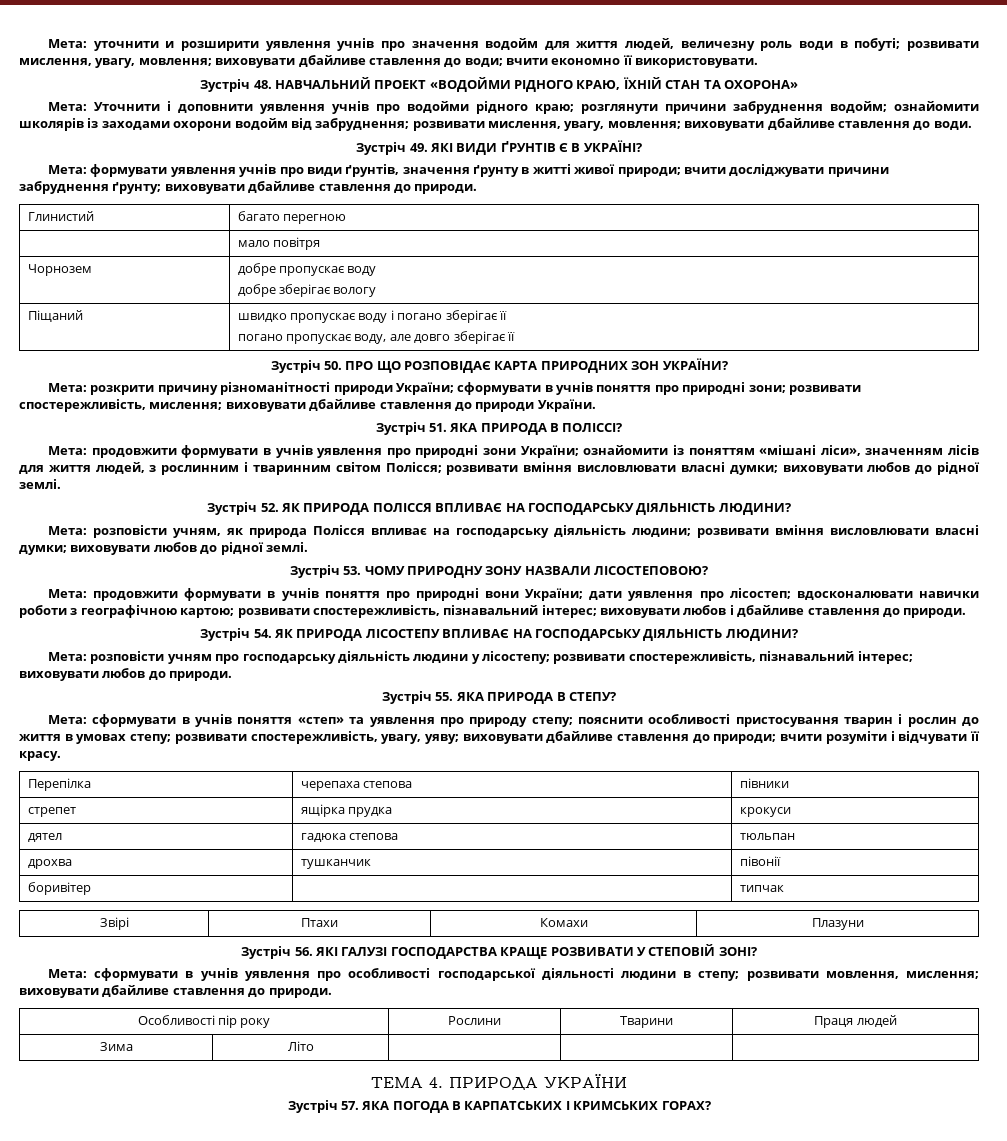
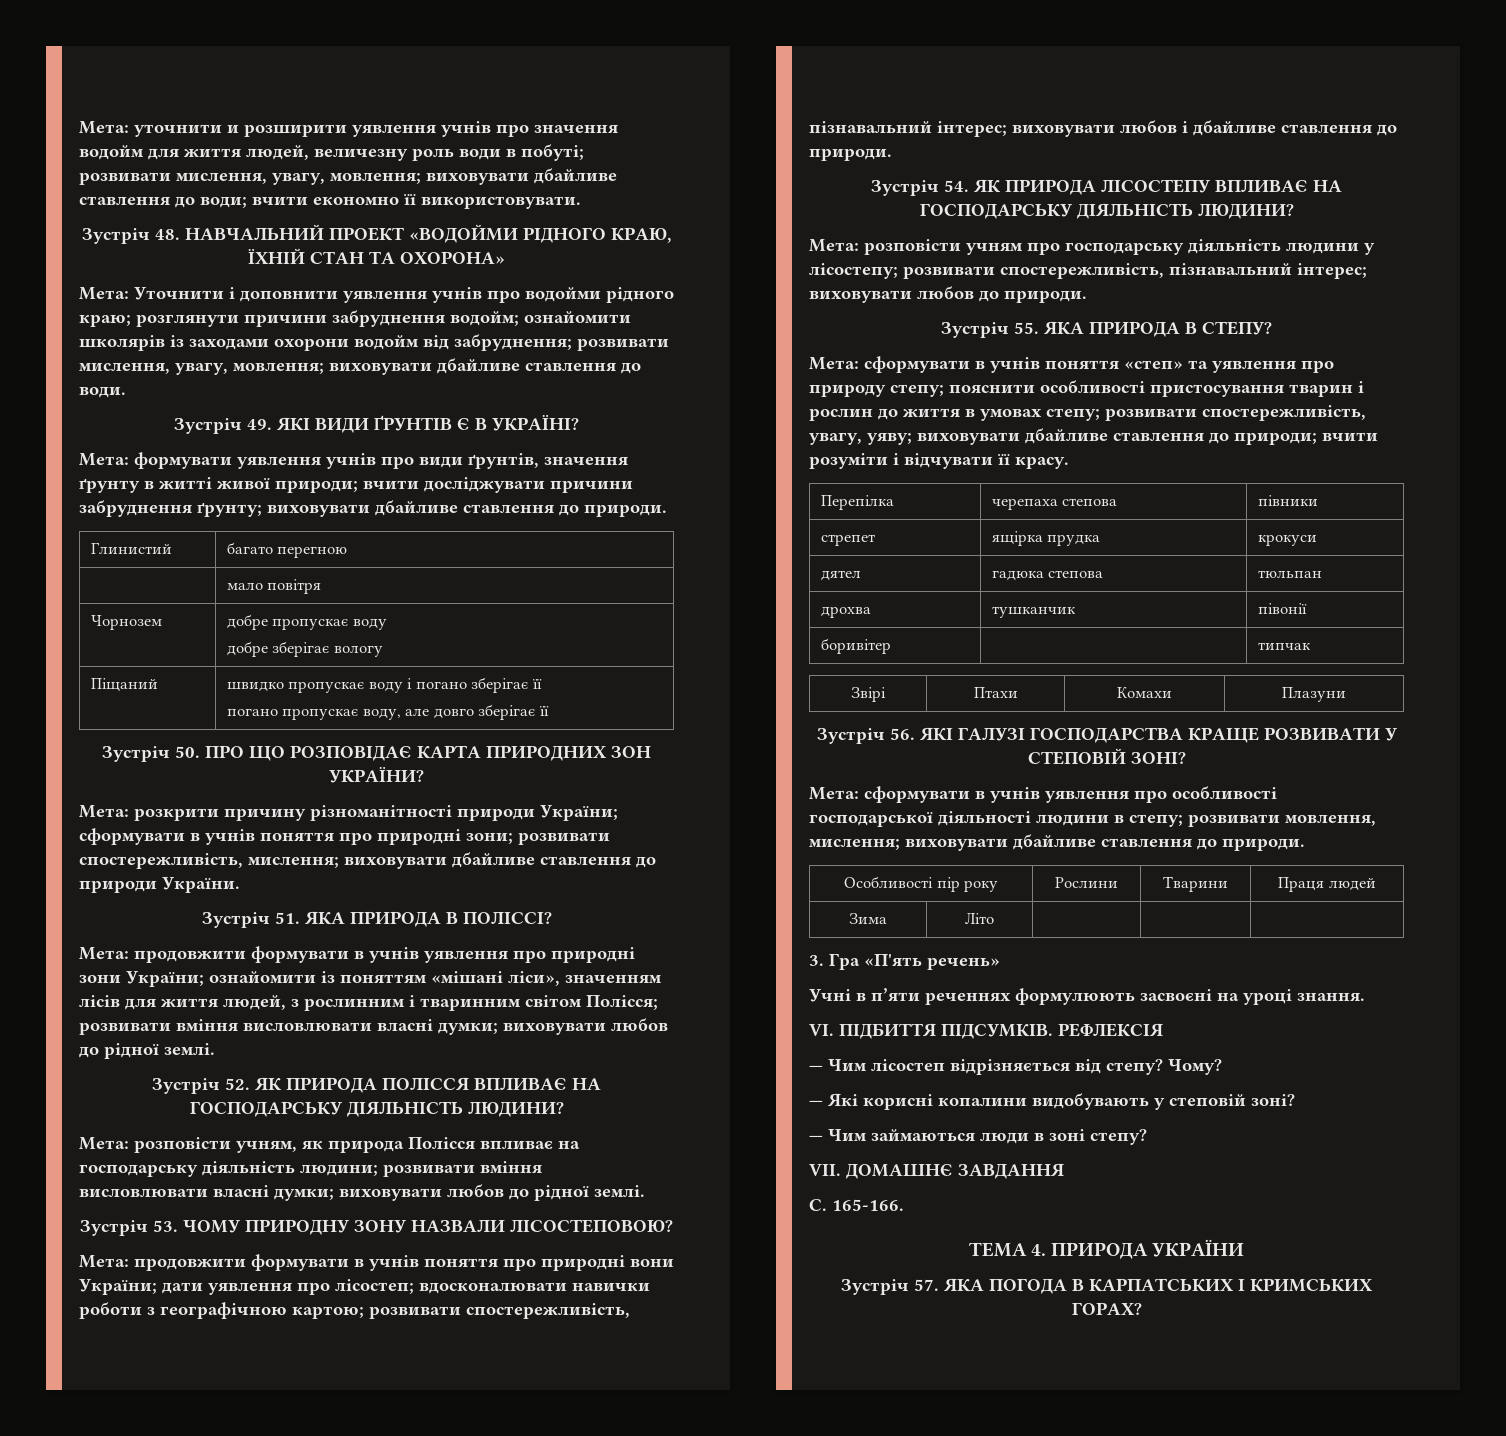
+ 3. Гра «П'ять речень»
+ Учні в п’яти реченнях формулюють засвоєні на уроці знання.
+ VI. ПІДБИТТЯ ПІДСУМКІВ. РЕФЛЕКСІЯ
+ — Чим лісостеп відрізняється від степу? Чому?
+ — Які корисні копалини видобувають у степовій зоні?
+ — Чим займаються люди в зоні степу?
+ VII. ДОМАШНЄ ЗАВДАННЯ
+ С. 165-166.

